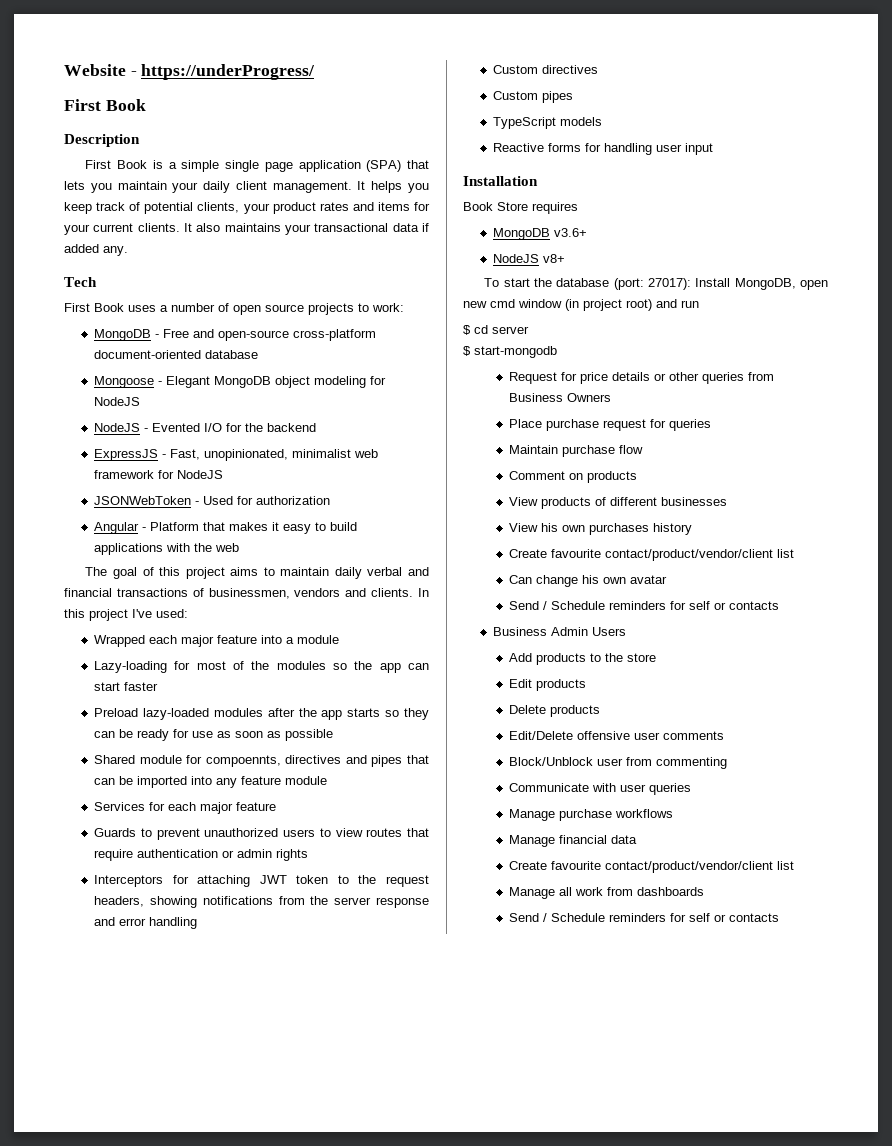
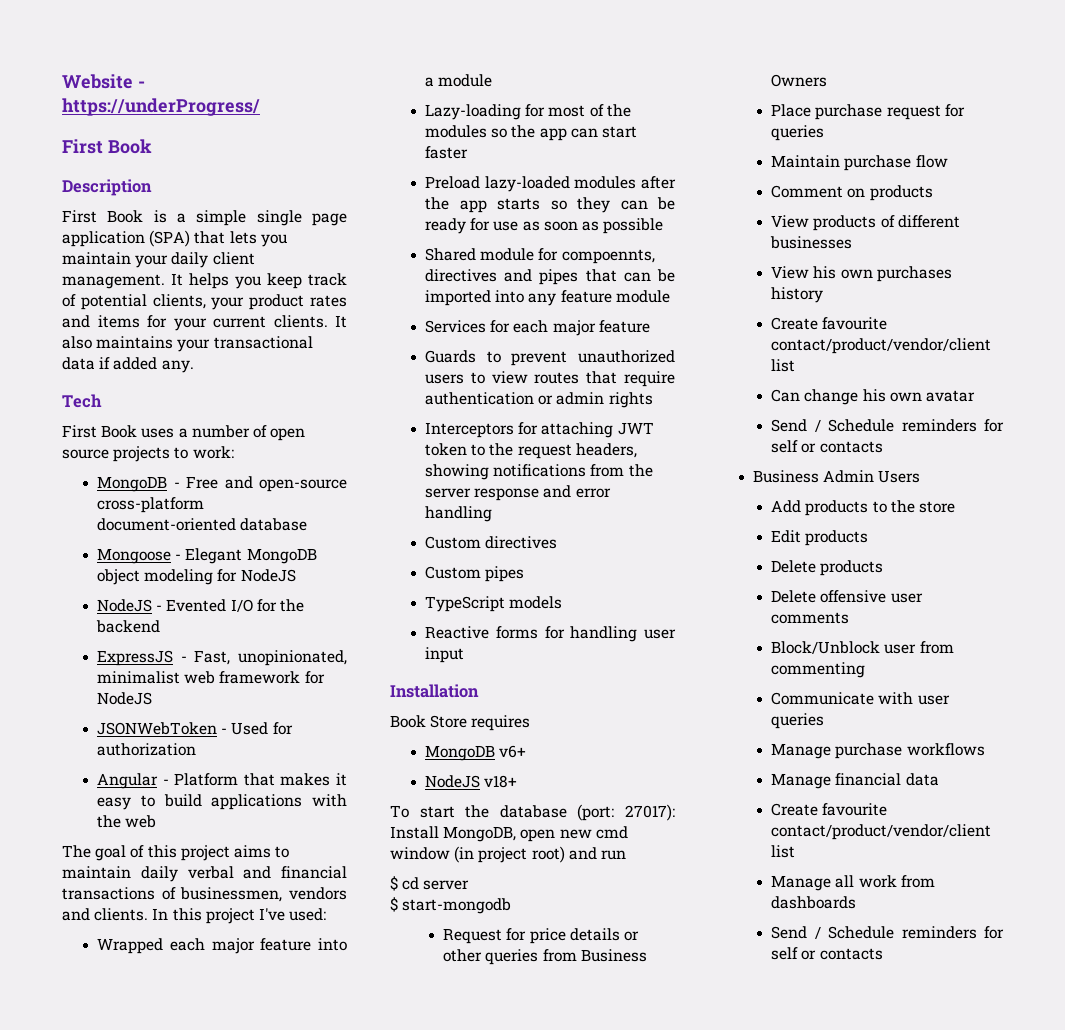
- MongoDB v3.6+
- NodeJS v8+
+ MongoDB v6+
+ NodeJS v18+
- Edit/Delete offensive user comments
+ Delete offensive user comments

